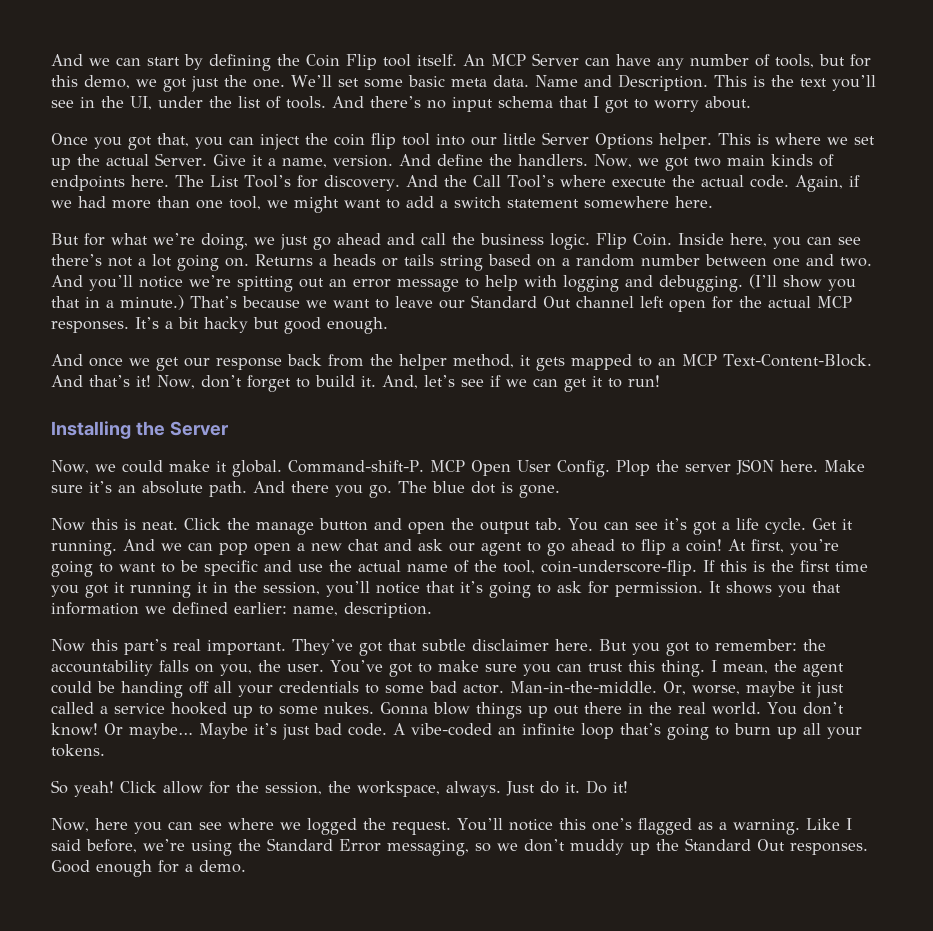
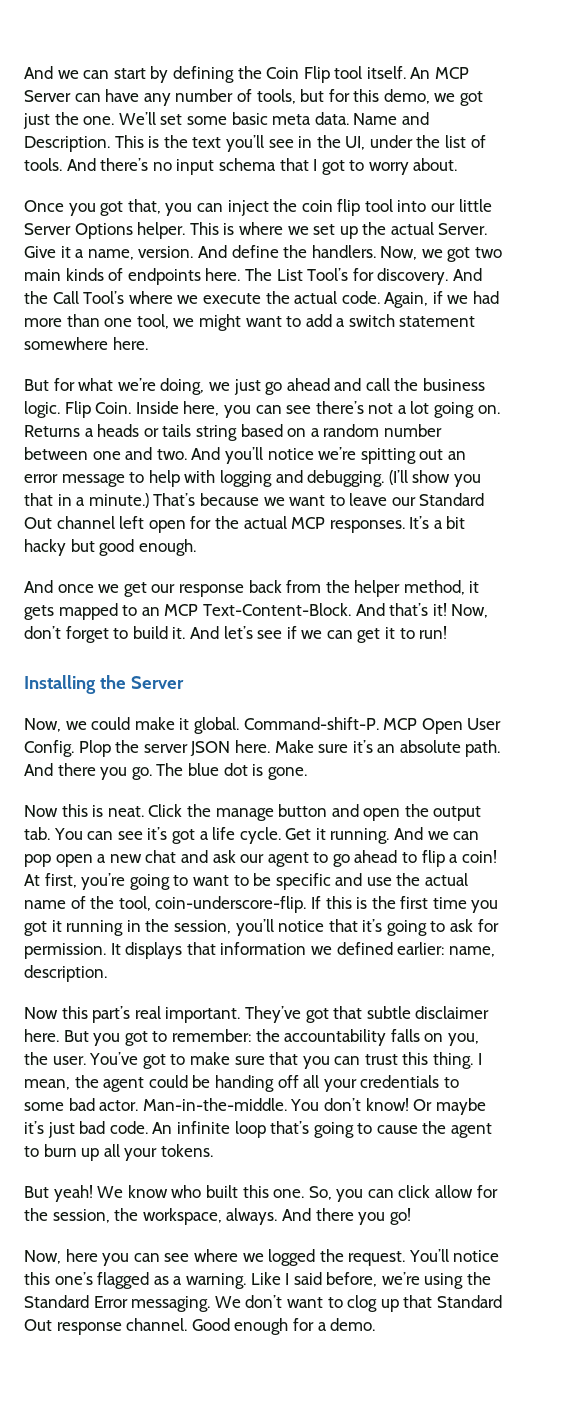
- And the Call Tool’s where execute the actual code.
+ And the Call Tool’s where we execute the actual code.
- And, let’s see if we can get it to run!
+ And let’s see if we can get it to run!
- If this is the first time you got it running it in the session, you’ll notice that it’s going to ask for permission.
+ If this is the first time you got it running in the session, you’ll notice that it’s going to ask for permission.
- It shows you that information we defined earlier: name, description.
+ It displays that information we defined earlier: name, description.
- You’ve got to make sure you can trust this thing.
+ You’ve got to make sure that you can trust this thing.
- Or, worse, maybe it just called a service hooked up to some nukes. Gonna blow things up out there in the real world.
- Or maybe… Maybe it’s just bad code.
+ Or maybe it’s just bad code.
- A vibe-coded an infinite loop that’s going to burn up all your tokens.
+ An infinite loop that’s going to cause the agent to burn up all your tokens.
- So yeah! Click allow for the session, the workspace, always.
+ But yeah! We know who built this one. So, you can click allow for the session, the workspace, always.
- Just do it. Do it!
+ And there you go!
- Like I said before, we’re using the Standard Error messaging, so we don’t muddy up the Standard Out responses.
+ Like I said before, we’re using the Standard Error messaging. We don’t want to clog up that Standard Out response channel.

